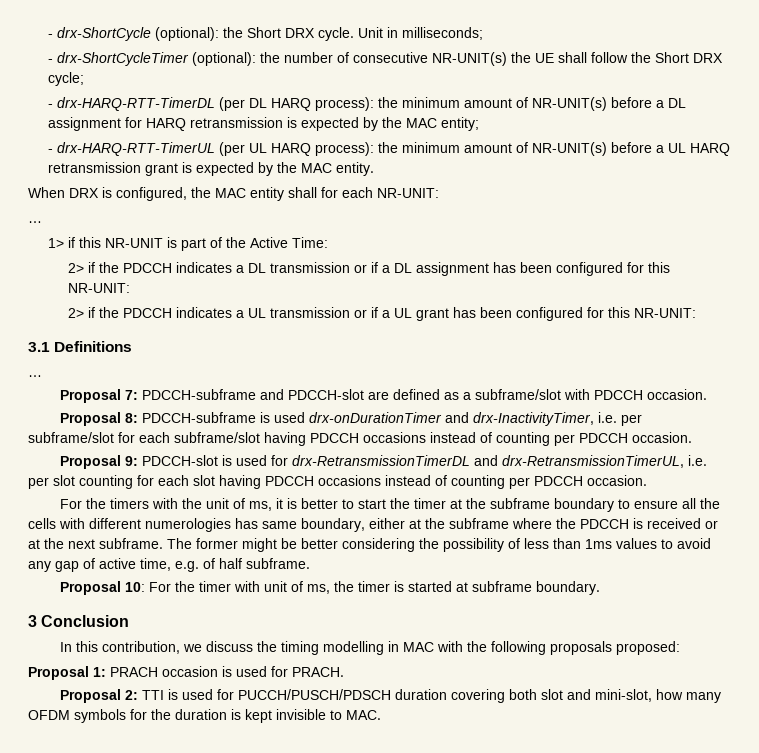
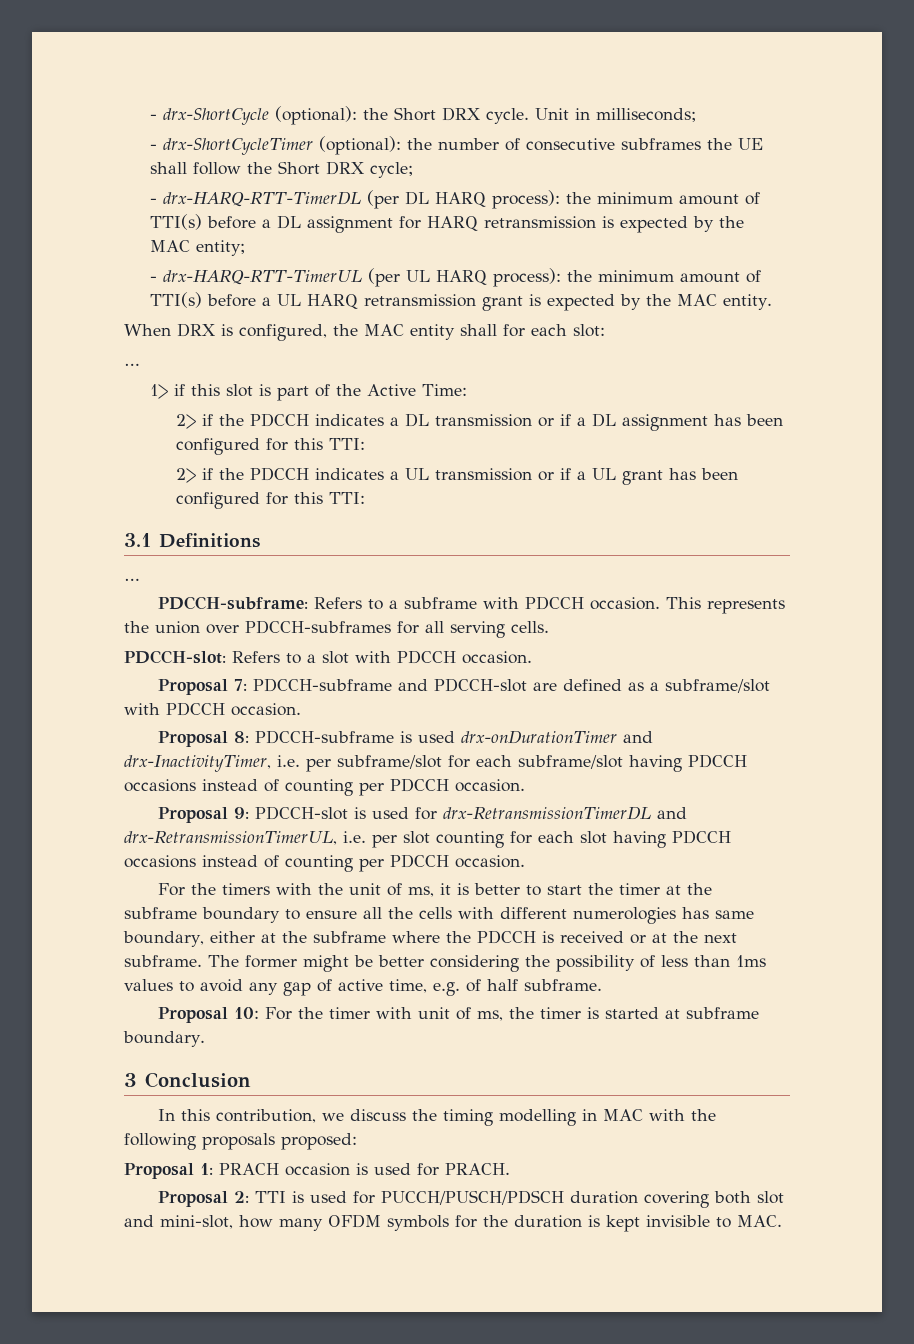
- - drx-ShortCycleTimer (optional): the number of consecutive NR-UNIT(s) the UE shall follow the Short DRX cycle;
+ - drx-ShortCycleTimer (optional): the number of consecutive subframes the UE shall follow the Short DRX cycle;
- - drx-HARQ-RTT-TimerDL (per DL HARQ process): the minimum amount of NR-UNIT(s) before a DL assignment for HARQ retransmission is expected by the MAC entity;
+ - drx-HARQ-RTT-TimerDL (per DL HARQ process): the minimum amount of TTI(s) before a DL assignment for HARQ retransmission is expected by the MAC entity;
- - drx-HARQ-RTT-TimerUL (per UL HARQ process): the minimum amount of NR-UNIT(s) before a UL HARQ retransmission grant is expected by the MAC entity.
+ - drx-HARQ-RTT-TimerUL (per UL HARQ process): the minimum amount of TTI(s) before a UL HARQ retransmission grant is expected by the MAC entity.
- When DRX is configured, the MAC entity shall for each NR-UNIT:
+ When DRX is configured, the MAC entity shall for each slot:
- 1> if this NR-UNIT is part of the Active Time:
+ 1> if this slot is part of the Active Time:
- 2> if the PDCCH indicates a DL transmission or if a DL assignment has been configured for this NR-UNIT:
+ 2> if the PDCCH indicates a DL transmission or if a DL assignment has been configured for this TTI:
- 2> if the PDCCH indicates a UL transmission or if a UL grant has been configured for this NR-UNIT:
+ 2> if the PDCCH indicates a UL transmission or if a UL grant has been configured for this TTI:
+ PDCCH-subframe: Refers to a subframe with PDCCH occasion. This represents the union over PDCCH-subframes for all serving cells.
+ PDCCH-slot: Refers to a slot with PDCCH occasion.

